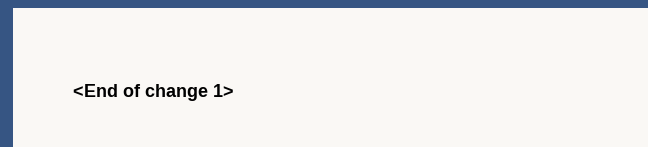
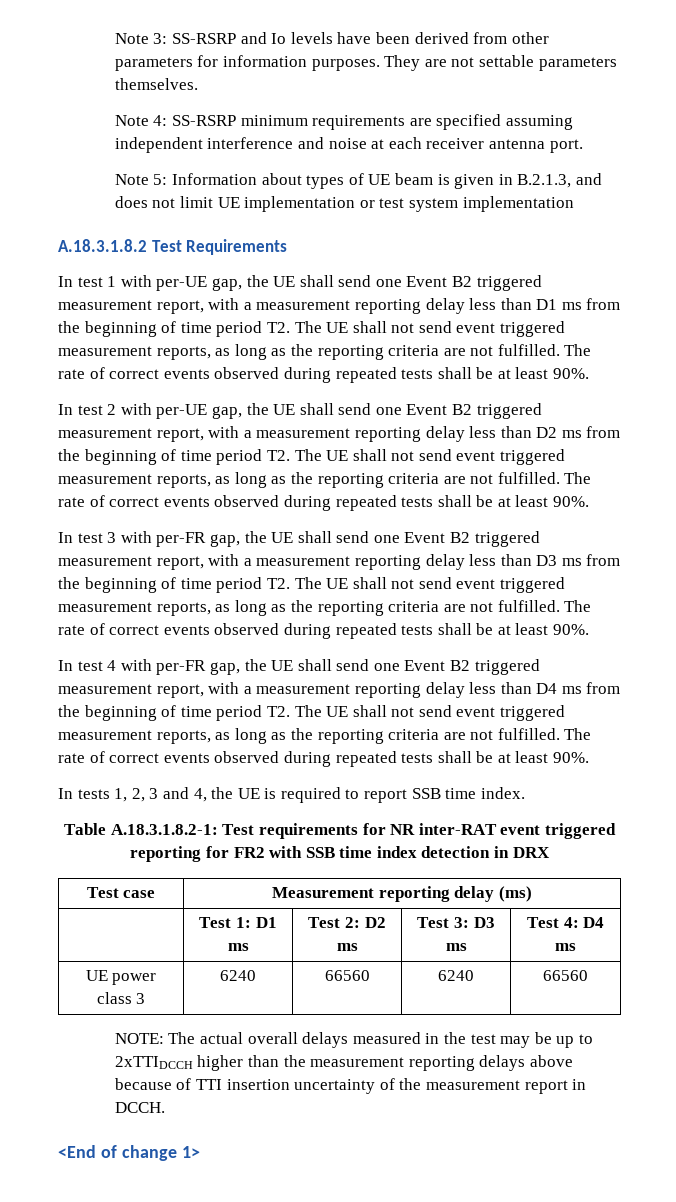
+ Note 3: SS-RSRP and Io levels have been derived from other parameters for information purposes. They are not settable parameters themselves.
+ Note 4: SS-RSRP minimum requirements are specified assuming independent interference and noise at each receiver antenna port.
+ Note 5: Information about types of UE beam is given in B.2.1.3, and does not limit UE implementation or test system implementation
+ A.18.3.1.8.2 Test Requirements
+ In test 1 with per-UE gap, the UE shall send one Event B2 triggered measurement report, with a measurement reporting delay less than D1 ms from the beginning of time period T2. The UE shall not send event triggered measurement reports, as long as the reporting criteria are not fulfilled. The rate of correct events observed during repeated tests shall be at least 90%.
+ In test 2 with per-UE gap, the UE shall send one Event B2 triggered measurement report, with a measurement reporting delay less than D2 ms from the beginning of time period T2. The UE shall not send event triggered measurement reports, as long as the reporting criteria are not fulfilled. The rate of correct events observed during repeated tests shall be at least 90%.
+ In test 3 with per-FR gap, the UE shall send one Event B2 triggered measurement report, with a measurement reporting delay less than D3 ms from the beginning of time period T2. The UE shall not send event triggered measurement reports, as long as the reporting criteria are not fulfilled. The rate of correct events observed during repeated tests shall be at least 90%.
+ In test 4 with per-FR gap, the UE shall send one Event B2 triggered measurement report, with a measurement reporting delay less than D4 ms from the beginning of time period T2. The UE shall not send event triggered measurement reports, as long as the reporting criteria are not fulfilled. The rate of correct events observed during repeated tests shall be at least 90%.
+ In tests 1, 2, 3 and 4, the UE is required to report SSB time index.
+ Table A.18.3.1.8.2-1: Test requirements for NR inter-RAT event triggered reporting for FR2 with SSB time index detection in DRX
+ Test case | Measurement reporting delay (ms)
+ | Test 1: D1 ms | Test 2: D2 ms | Test 3: D3 ms | Test 4: D4 ms
+ UE power class 3 | 6240 | 66560 | 6240 | 66560
+ NOTE: The actual overall delays measured in the test may be up to 2xTTIDCCH higher than the measurement reporting delays above because of TTI insertion uncertainty of the measurement report in DCCH.

